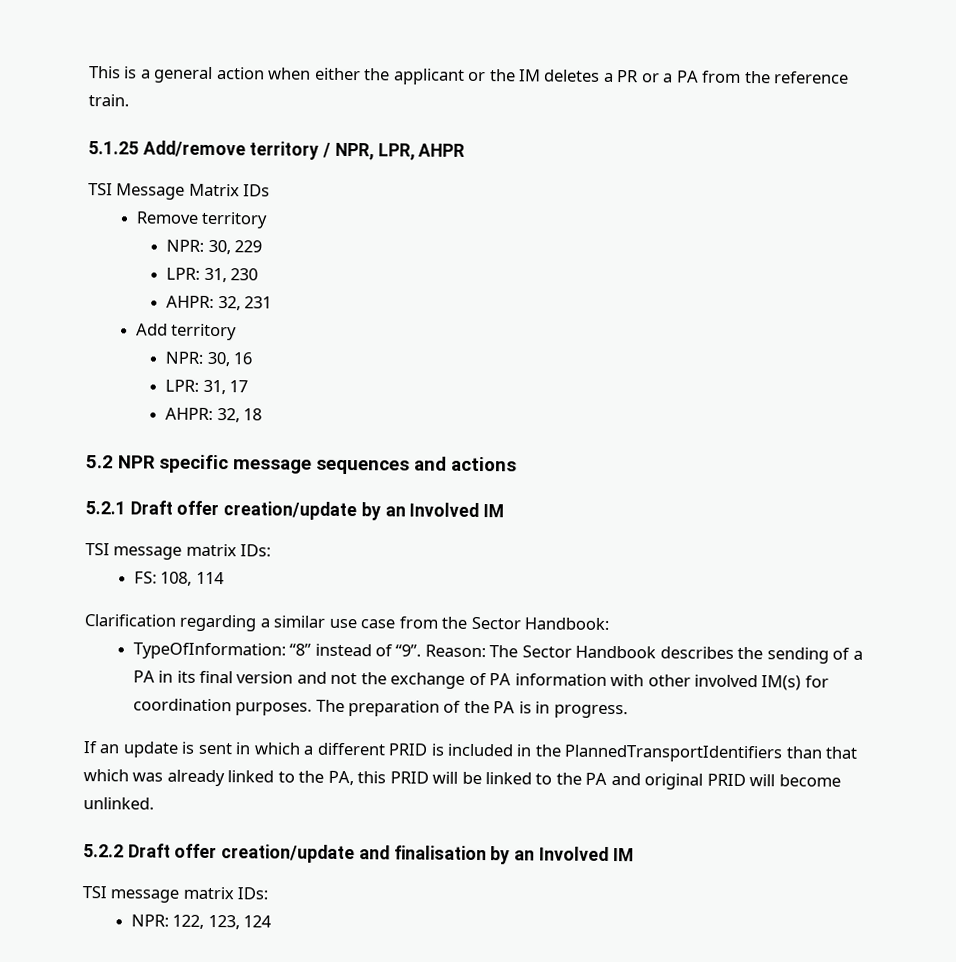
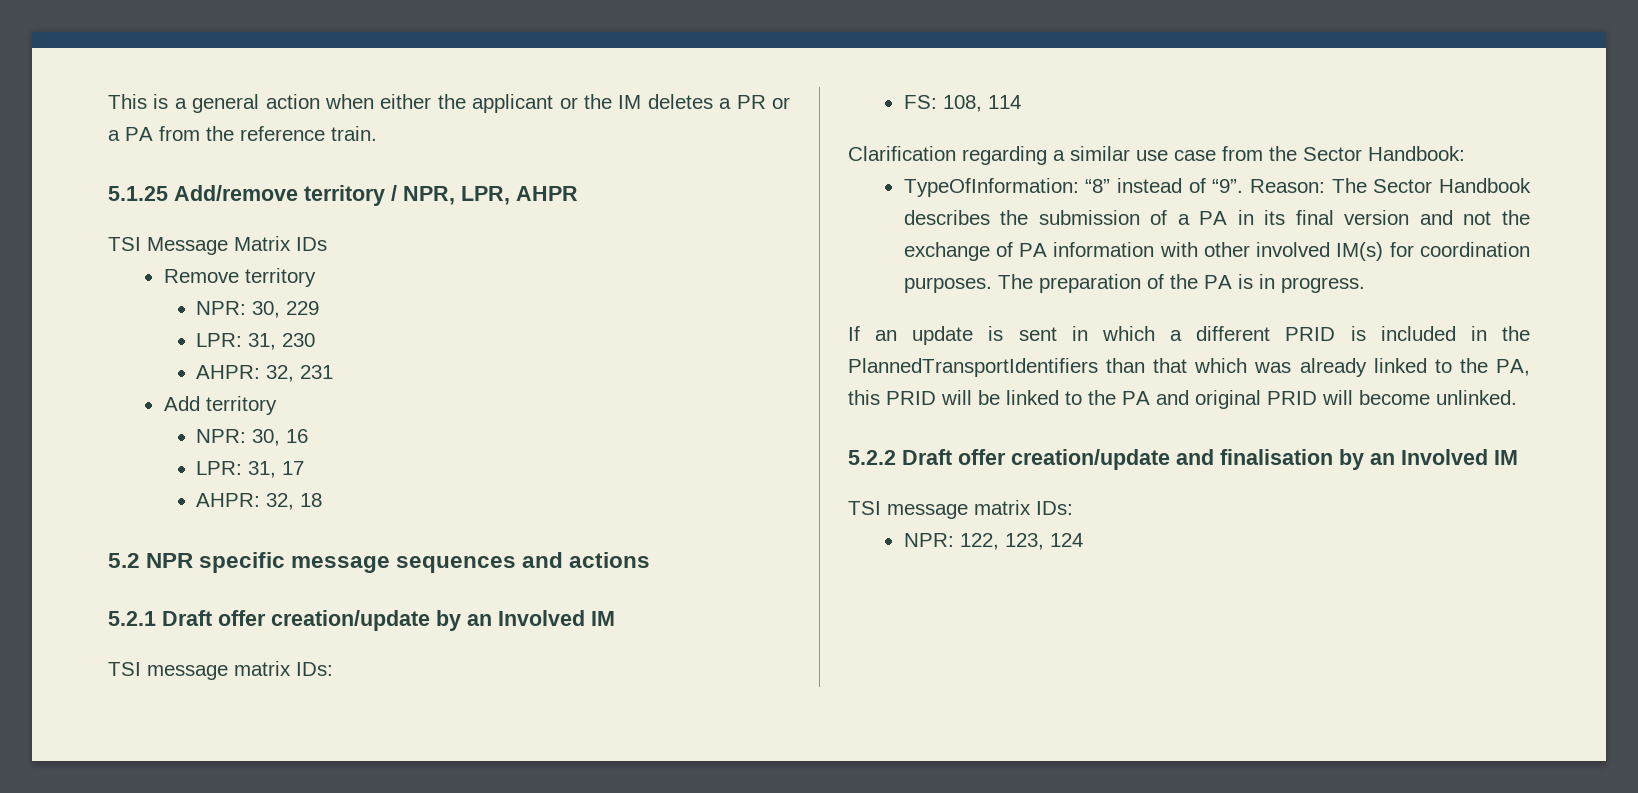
- Reason: The Sector Handbook describes the sending of a PA in its final version and not the exchange of PA information with other involved IM(s) for coordination purposes.
+ Reason: The Sector Handbook describes the submission of a PA in its final version and not the exchange of PA information with other involved IM(s) for coordination purposes.

